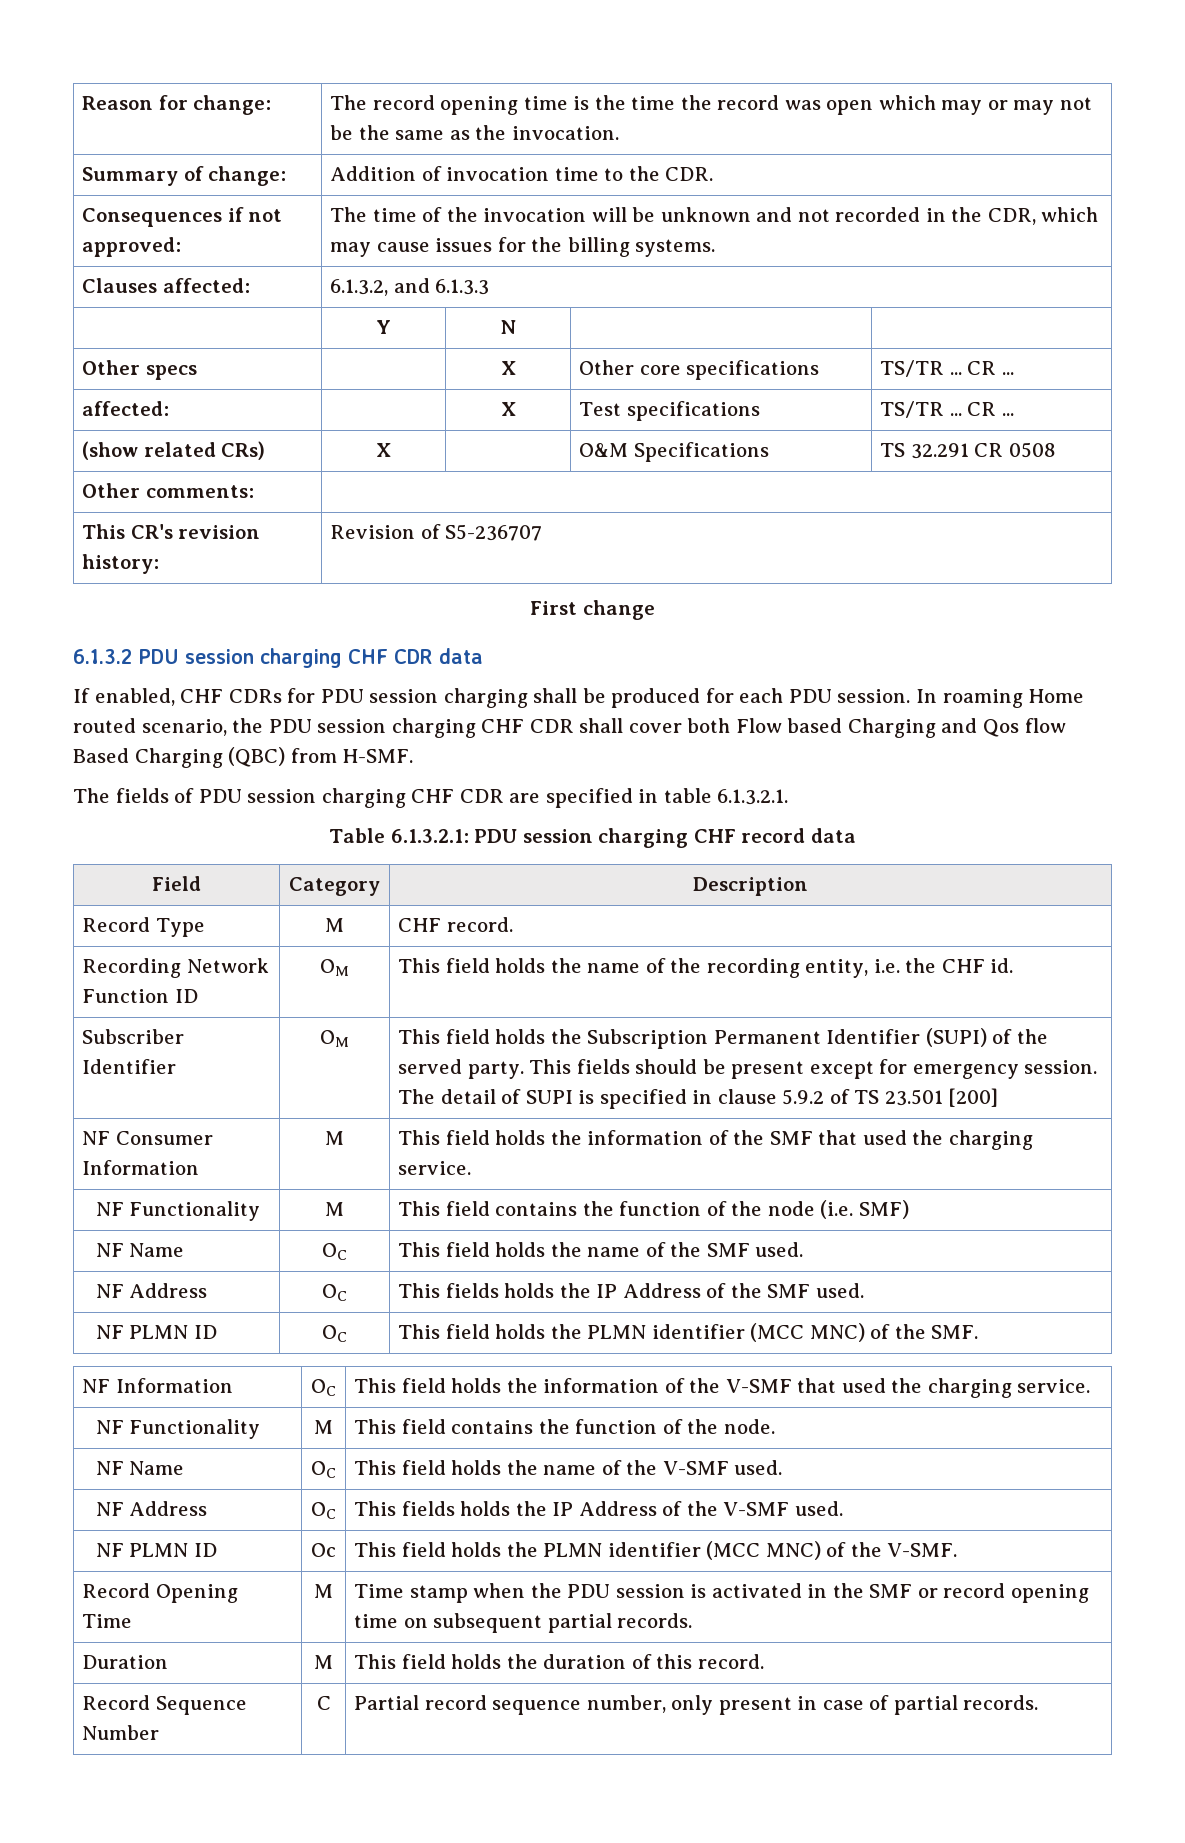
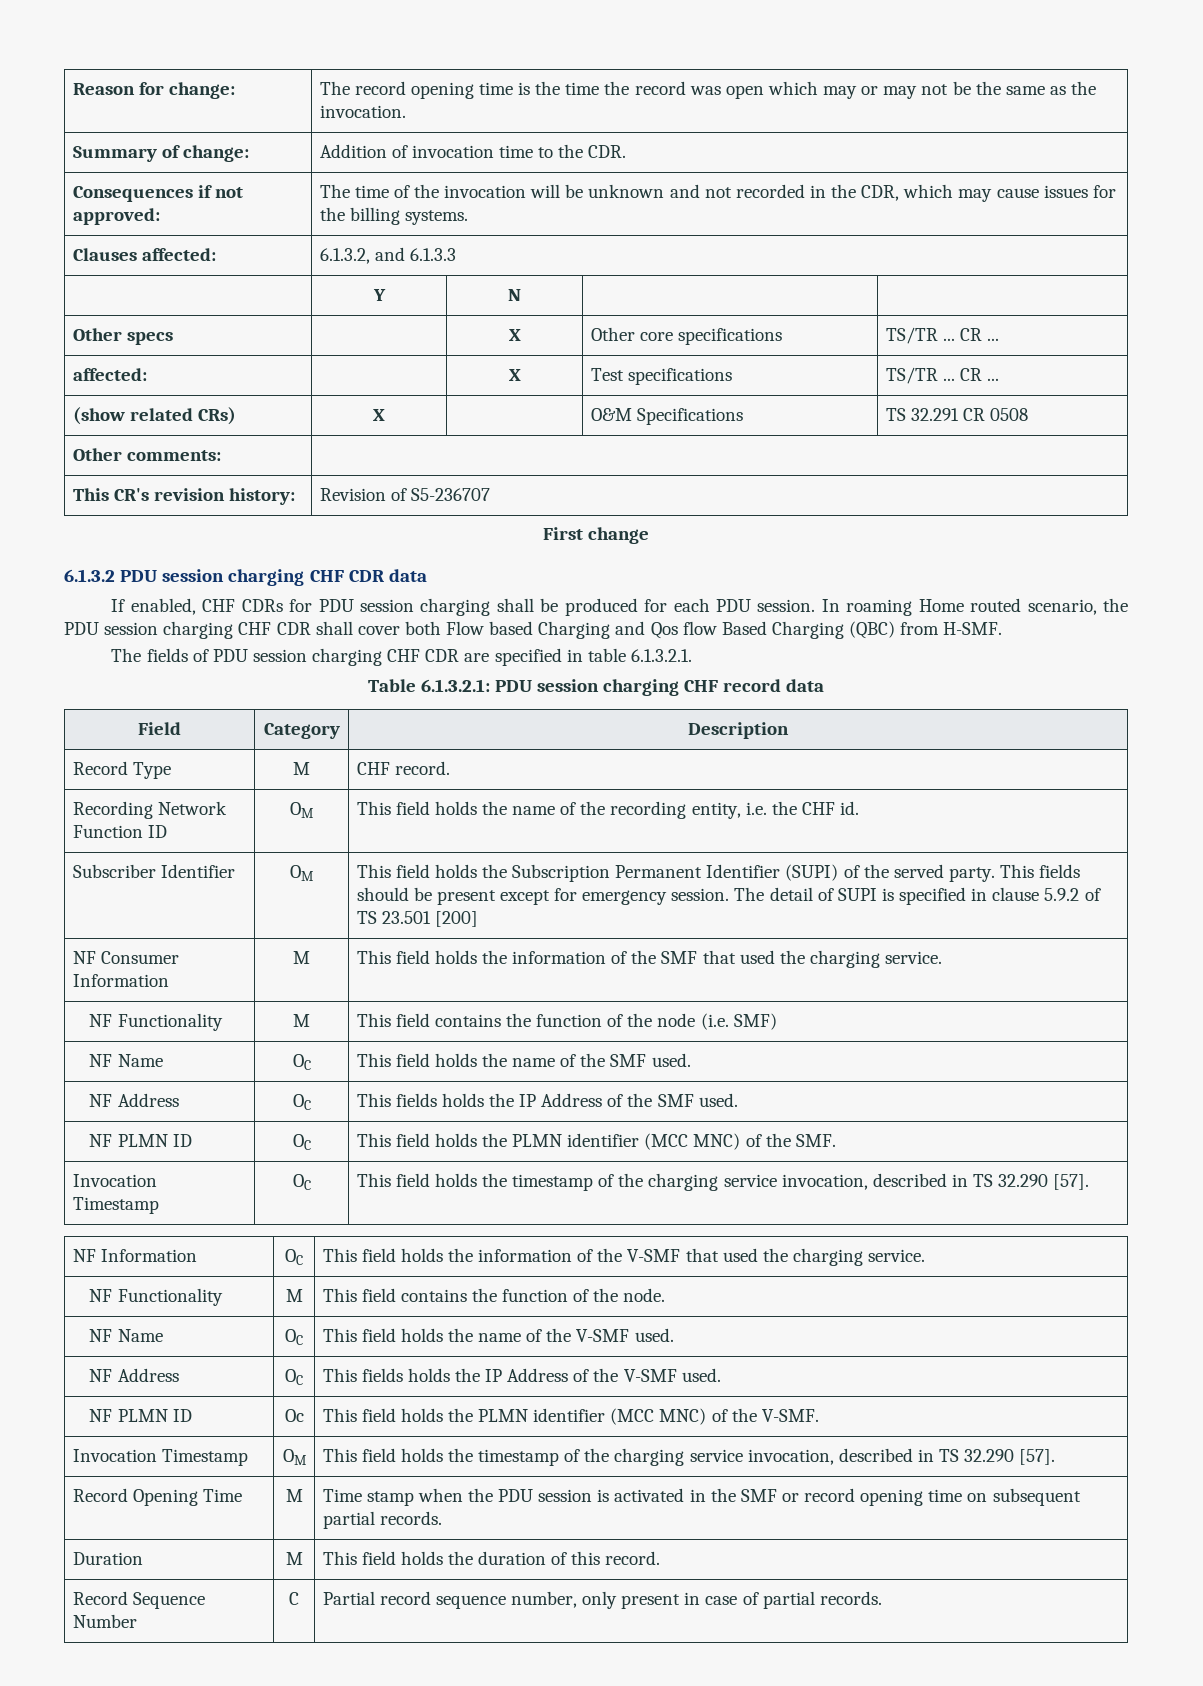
+ Invocation Timestamp | OC | This field holds the timestamp of the charging service invocation, described in TS 32.290 [57].
+ Invocation Timestamp | OM | This field holds the timestamp of the charging service invocation, described in TS 32.290 [57].

